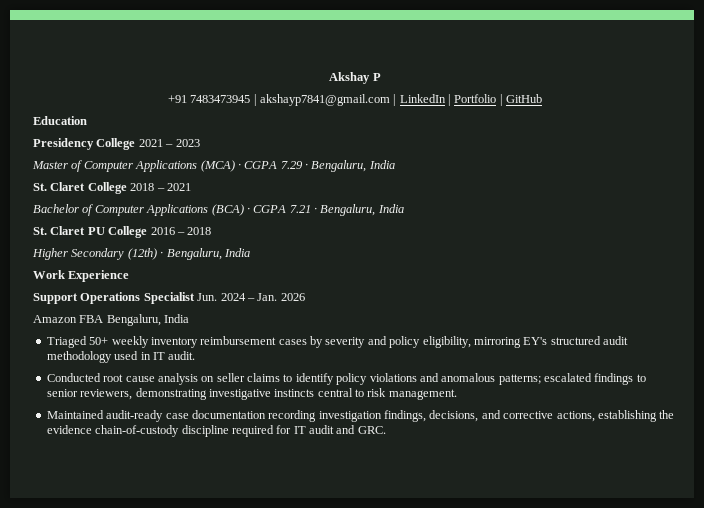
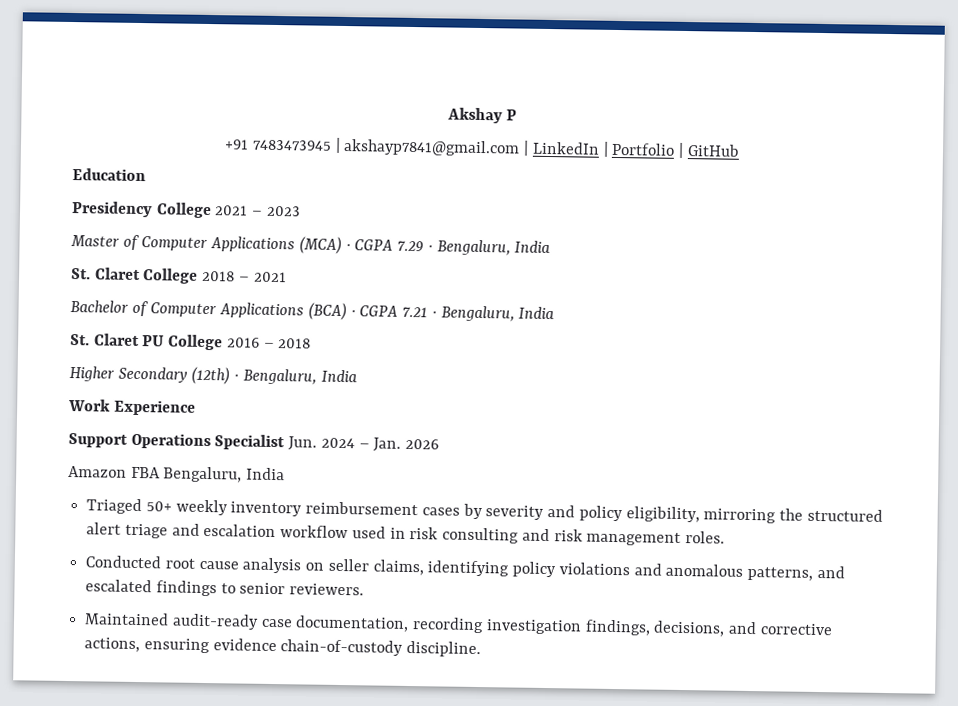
- Triaged 50+ weekly inventory reimbursement cases by severity and policy eligibility, mirroring EY's structured audit methodology used in IT audit.
+ Triaged 50+ weekly inventory reimbursement cases by severity and policy eligibility, mirroring the structured alert triage and escalation workflow used in risk consulting and risk management roles.
- Conducted root cause analysis on seller claims to identify policy violations and anomalous patterns; escalated findings to senior reviewers, demonstrating investigative instincts central to risk management.
+ Conducted root cause analysis on seller claims, identifying policy violations and anomalous patterns, and escalated findings to senior reviewers.
- Maintained audit-ready case documentation recording investigation findings, decisions, and corrective actions, establishing the evidence chain-of-custody discipline required for IT audit and GRC.
+ Maintained audit-ready case documentation, recording investigation findings, decisions, and corrective actions, ensuring evidence chain-of-custody discipline.

